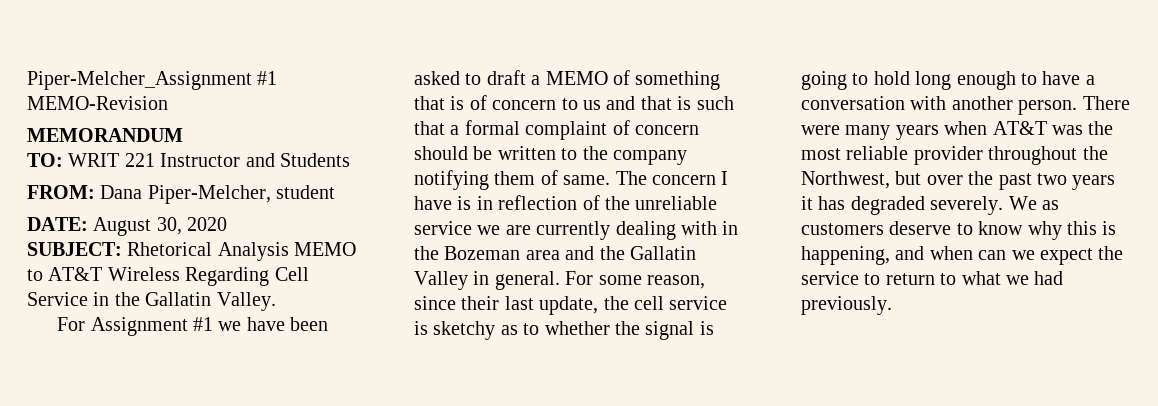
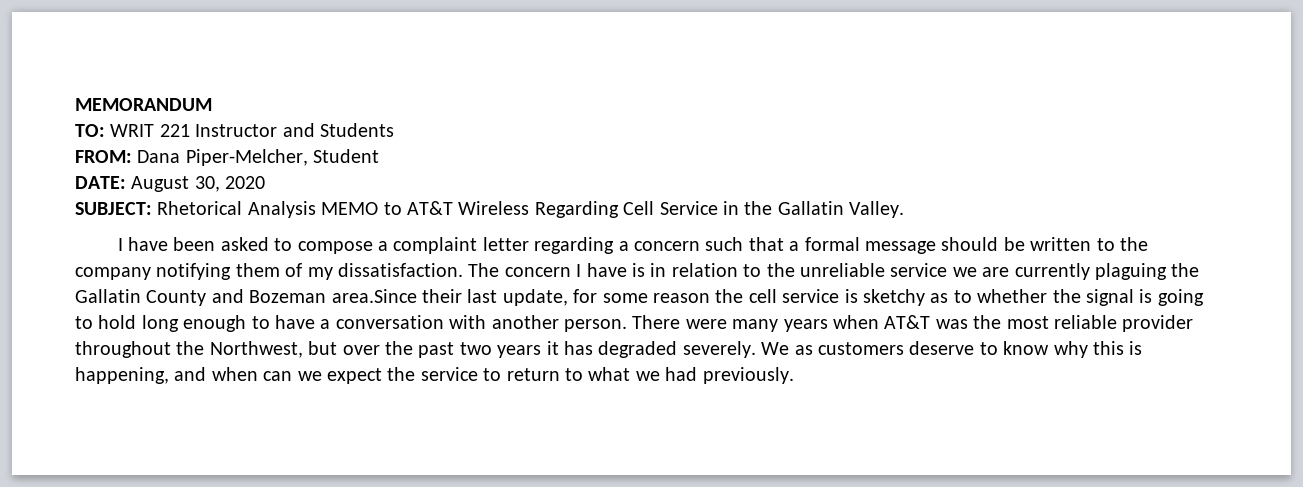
- Piper-Melcher_Assignment #1 MEMO-Revision
- FROM: Dana Piper-Melcher, student
+ FROM: Dana Piper-Melcher, Student
- For Assignment #1 we have been asked to draft a MEMO of something that is of concern to us and that is such that a formal complaint of concern should be written to the company notifying them of same.
+ I have been asked to compose a complaint letter regarding a concern such that a formal message should be written to the company notifying them of my dissatisfaction.
- The concern I have is in reflection of the unreliable service we are currently dealing with in the Bozeman area and the Gallatin Valley in general. For some reason, since their last update, the cell service is sketchy as to whether the signal is going to hold long enough to have a conversation with another person.
+ The concern I have is in relation to the unreliable service we are currently plaguing the Gallatin County and Bozeman area.Since their last update, for some reason the cell service is sketchy as to whether the signal is going to hold long enough to have a conversation with another person.

